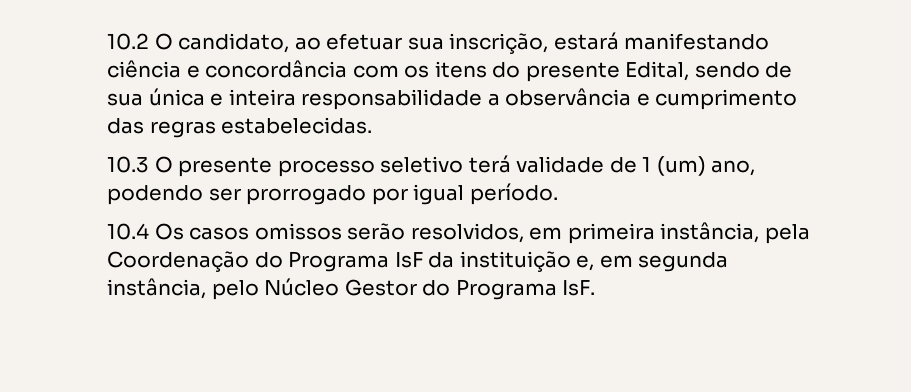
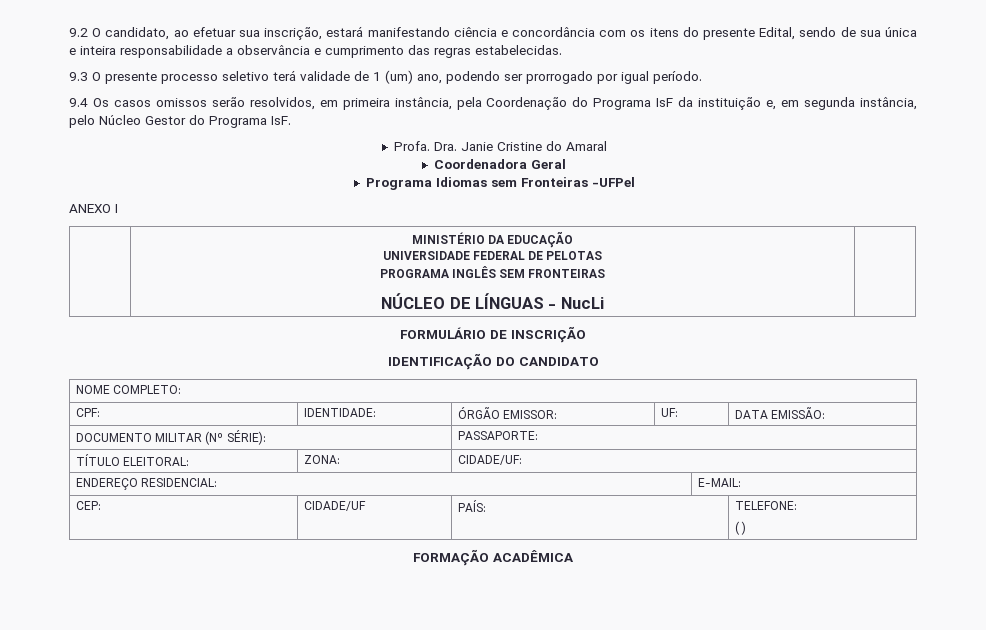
- 10.2 O candidato, ao efetuar sua inscrição, estará manifestando ciência e concordância com os itens do presente Edital, sendo de sua única e inteira responsabilidade a observância e cumprimento das regras estabelecidas.
+ 9.2 O candidato, ao efetuar sua inscrição, estará manifestando ciência e concordância com os itens do presente Edital, sendo de sua única e inteira responsabilidade a observância e cumprimento das regras estabelecidas.
- 10.3 O presente processo seletivo terá validade de 1 (um) ano, podendo ser prorrogado por igual período.
+ 9.3 O presente processo seletivo terá validade de 1 (um) ano, podendo ser prorrogado por igual período.
- 10.4 Os casos omissos serão resolvidos, em primeira instância, pela Coordenação do Programa IsF da instituição e, em segunda instância, pelo Núcleo Gestor do Programa IsF.
+ 9.4 Os casos omissos serão resolvidos, em primeira instância, pela Coordenação do Programa IsF da instituição e, em segunda instância, pelo Núcleo Gestor do Programa IsF.
+ Profa. Dra. Janie Cristine do Amaral
+ Coordenadora Geral
+ Programa Idiomas sem Fronteiras -UFPel
+ ANEXO I
+ | MINISTÉRIO DA EDUCAÇÃO
+ UNIVERSIDADE FEDERAL DE PELOTAS
+ PROGRAMA INGLÊS SEM FRONTEIRAS
+ NÚCLEO DE LÍNGUAS - NucLi |
+ FORMULÁRIO DE INSCRIÇÃO
+ IDENTIFICAÇÃO DO CANDIDATO
+ NOME COMPLETO:
+ CPF: | IDENTIDADE: | ÓRGÃO EMISSOR: | UF: | DATA EMISSÃO:
+ DOCUMENTO MILITAR (Nº SÉRIE): | PASSAPORTE:
+ TÍTULO ELEITORAL: | ZONA: | CIDADE/UF:
+ ENDEREÇO RESIDENCIAL: | E-MAIL:
+ CEP: | CIDADE/UF | PAÍS: | TELEFONE:
+ ( )
+ FORMAÇÃO ACADÊMICA

